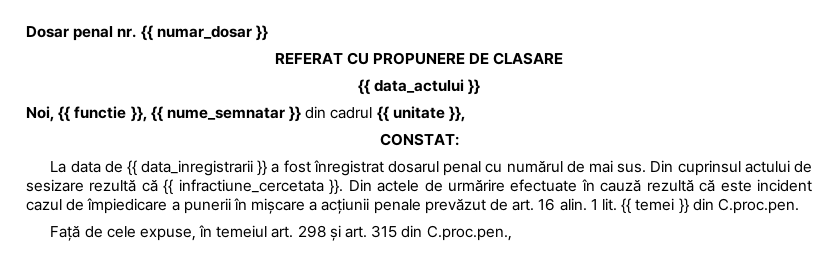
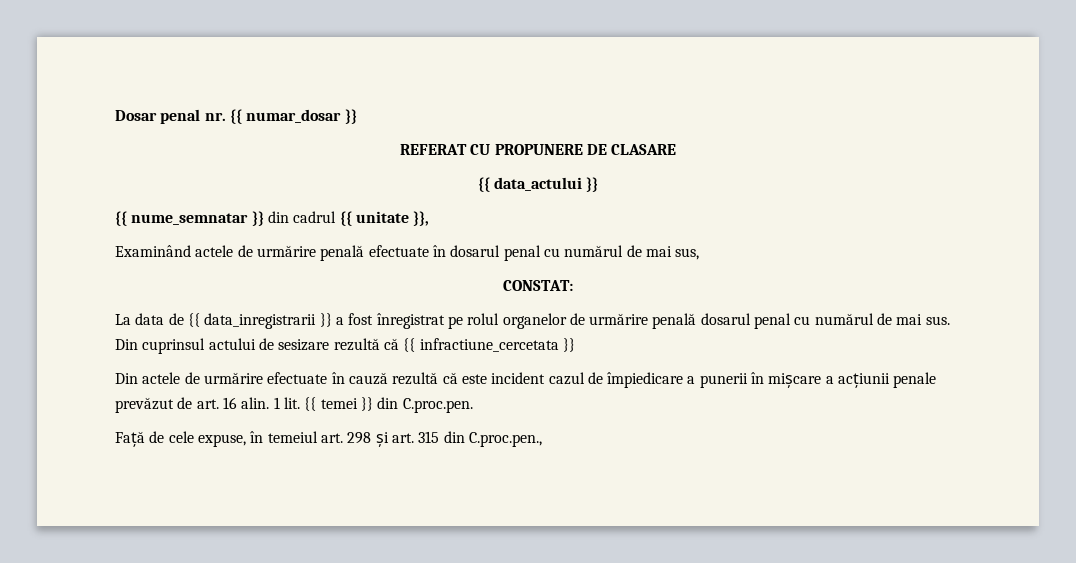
- Noi, {{ functie }}, {{ nume_semnatar }} din cadrul {{ unitate }},
+ {{ nume_semnatar }} din cadrul {{ unitate }},
+ Examinând actele de urmărire penală efectuate în dosarul penal cu numărul de mai sus,
- La data de {{ data_inregistrarii }} a fost înregistrat dosarul penal cu numărul de mai sus.
+ La data de {{ data_inregistrarii }} a fost înregistrat pe rolul organelor de urmărire penală dosarul penal cu numărul de mai sus.
- Din cuprinsul actului de sesizare rezultă că {{ infractiune_cercetata }}. Din actele de urmărire efectuate în cauză rezultă că este incident cazul de împiedicare a punerii în mișcare a acțiunii penale prevăzut de art. 16 alin.
+ Din cuprinsul actului de sesizare rezultă că {{ infractiune_cercetata }}
+ Din actele de urmărire efectuate în cauză rezultă că este incident cazul de împiedicare a punerii în mișcare a acțiunii penale prevăzut de art. 16 alin.

